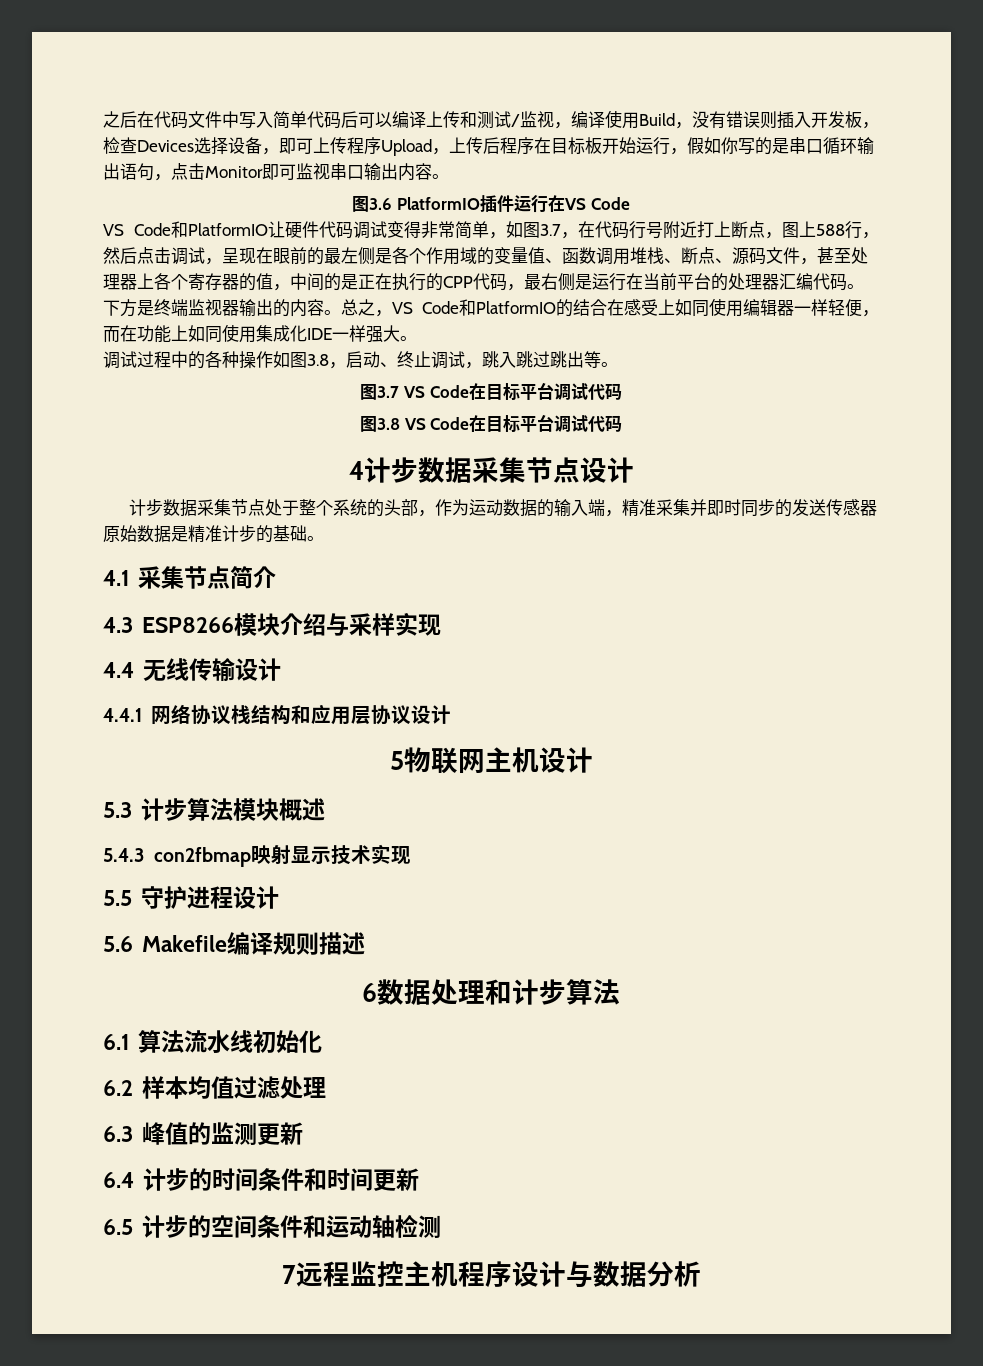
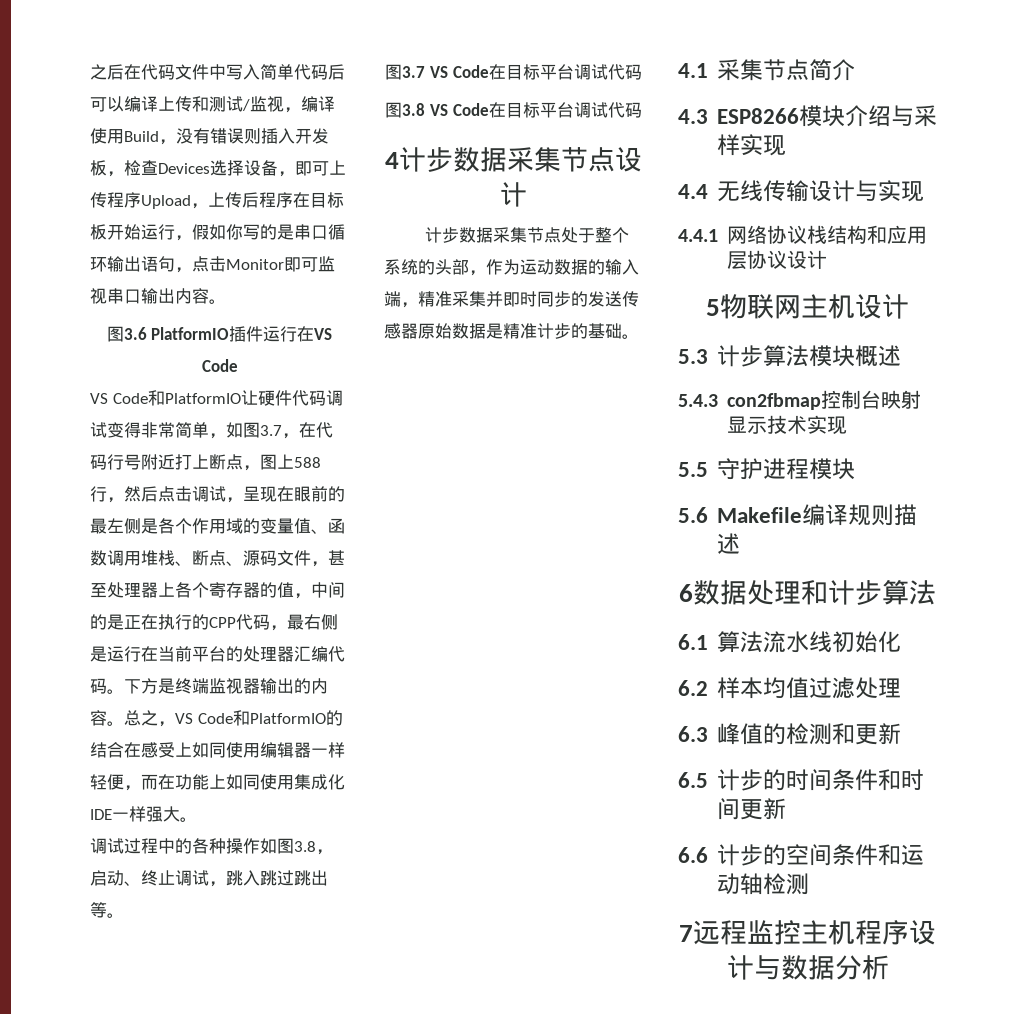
- 4.4无线传输设计
+ 4.4无线传输设计与实现
- 5.4.3 con2fbmap映射显示技术实现
+ 5.4.3 con2fbmap控制台映射显示技术实现
- 5.5守护进程设计
+ 5.5守护进程模块
- 6.3峰值的监测更新
- 6.4计步的时间条件和时间更新
+ 6.3峰值的检测和更新
+ 6.5计步的时间条件和时间更新
- 6.5计步的空间条件和运动轴检测
+ 6.6计步的空间条件和运动轴检测

